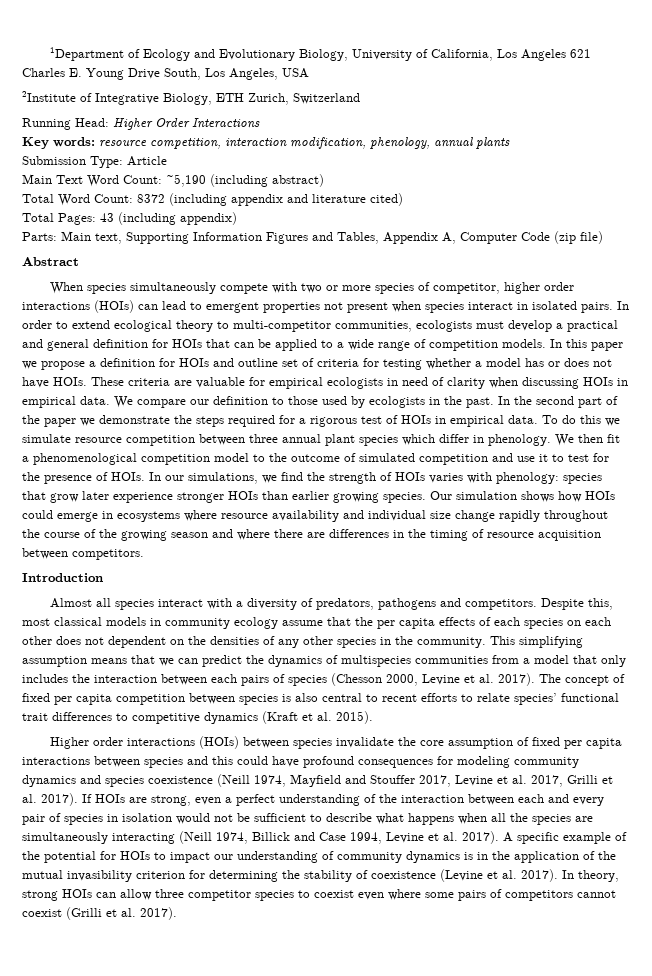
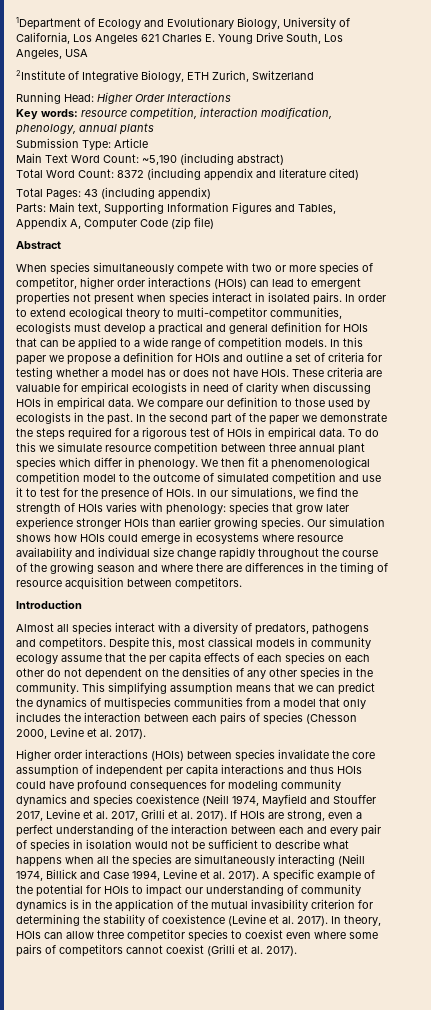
- In this paper we propose a definition for HOIs and outline set of criteria for testing whether a model has or does not have HOIs.
+ In this paper we propose a definition for HOIs and outline a set of criteria for testing whether a model has or does not have HOIs.
- Despite this, most classical models in community ecology assume that the per capita effects of each species on each other does not dependent on the densities of any other species in the community.
+ Despite this, most classical models in community ecology assume that the per capita effects of each species on each other do not dependent on the densities of any other species in the community.
- The concept of fixed per capita competition between species is also central to recent efforts to relate species’ functional trait differences to competitive dynamics (Kraft et al. 2015).
- Higher order interactions (HOIs) between species invalidate the core assumption of fixed per capita interactions between species and this could have profound consequences for modeling community dynamics and species coexistence (Neill 1974, Mayfield and Stouffer 2017, Levine et al. 2017, Grilli et al. 2017).
+ Higher order interactions (HOIs) between species invalidate the core assumption of independent per capita interactions and thus HOIs could have profound consequences for modeling community dynamics and species coexistence (Neill 1974, Mayfield and Stouffer 2017, Levine et al. 2017, Grilli et al. 2017).
- In theory, strong HOIs can allow three competitor species to coexist even where some pairs of competitors cannot coexist (Grilli et al. 2017).
+ In theory, HOIs can allow three competitor species to coexist even where some pairs of competitors cannot coexist (Grilli et al. 2017).

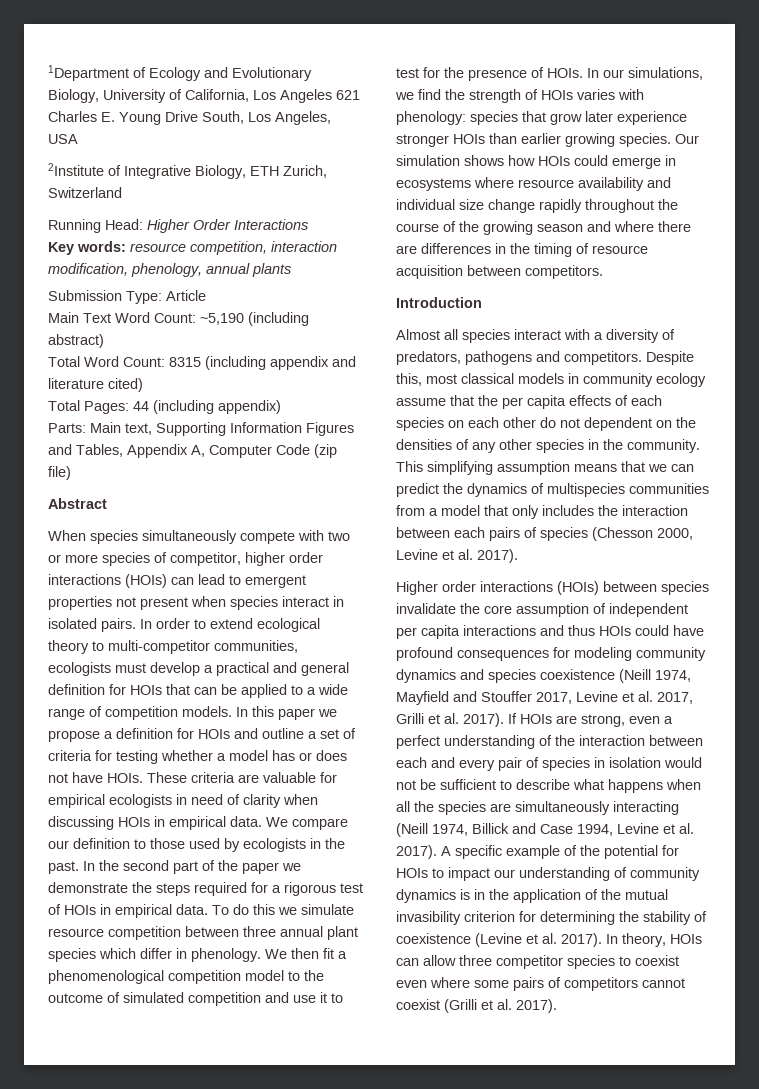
- Total Word Count: 8372 (including appendix and literature cited)
+ Total Word Count: 8315 (including appendix and literature cited)
- Total Pages: 43 (including appendix)
+ Total Pages: 44 (including appendix)

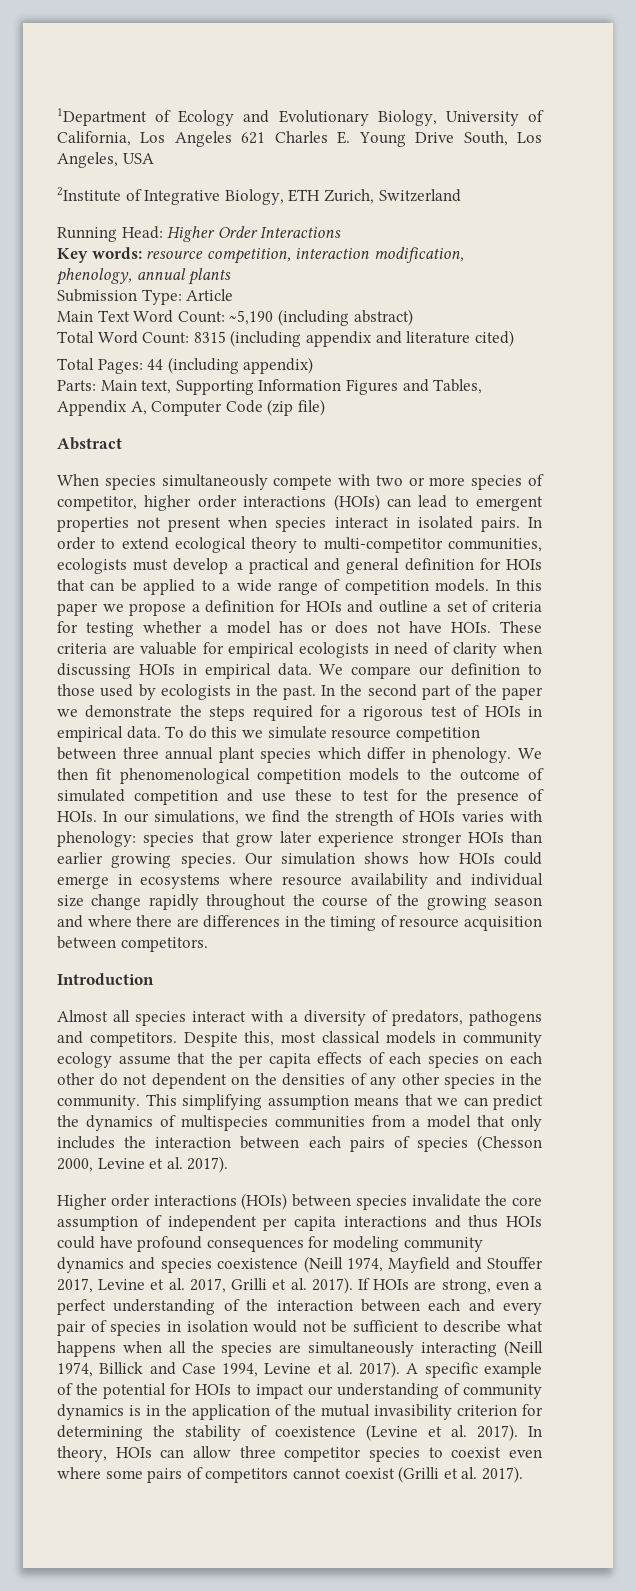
- We then fit a phenomenological competition model to the outcome of simulated competition and use it to test for the presence of HOIs.
+ We then fit phenomenological competition models to the outcome of simulated competition and use these to test for the presence of HOIs.

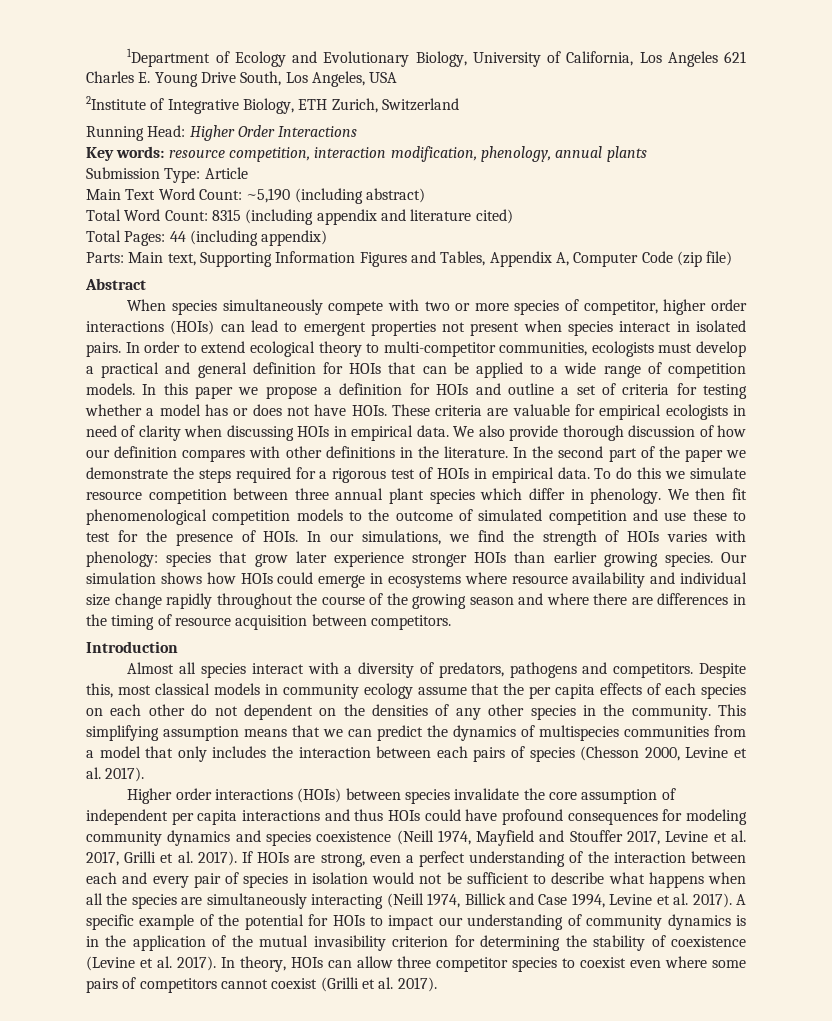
- We compare our definition to those used by ecologists in the past.
+ We also provide thorough discussion of how our definition compares with other definitions in the literature.

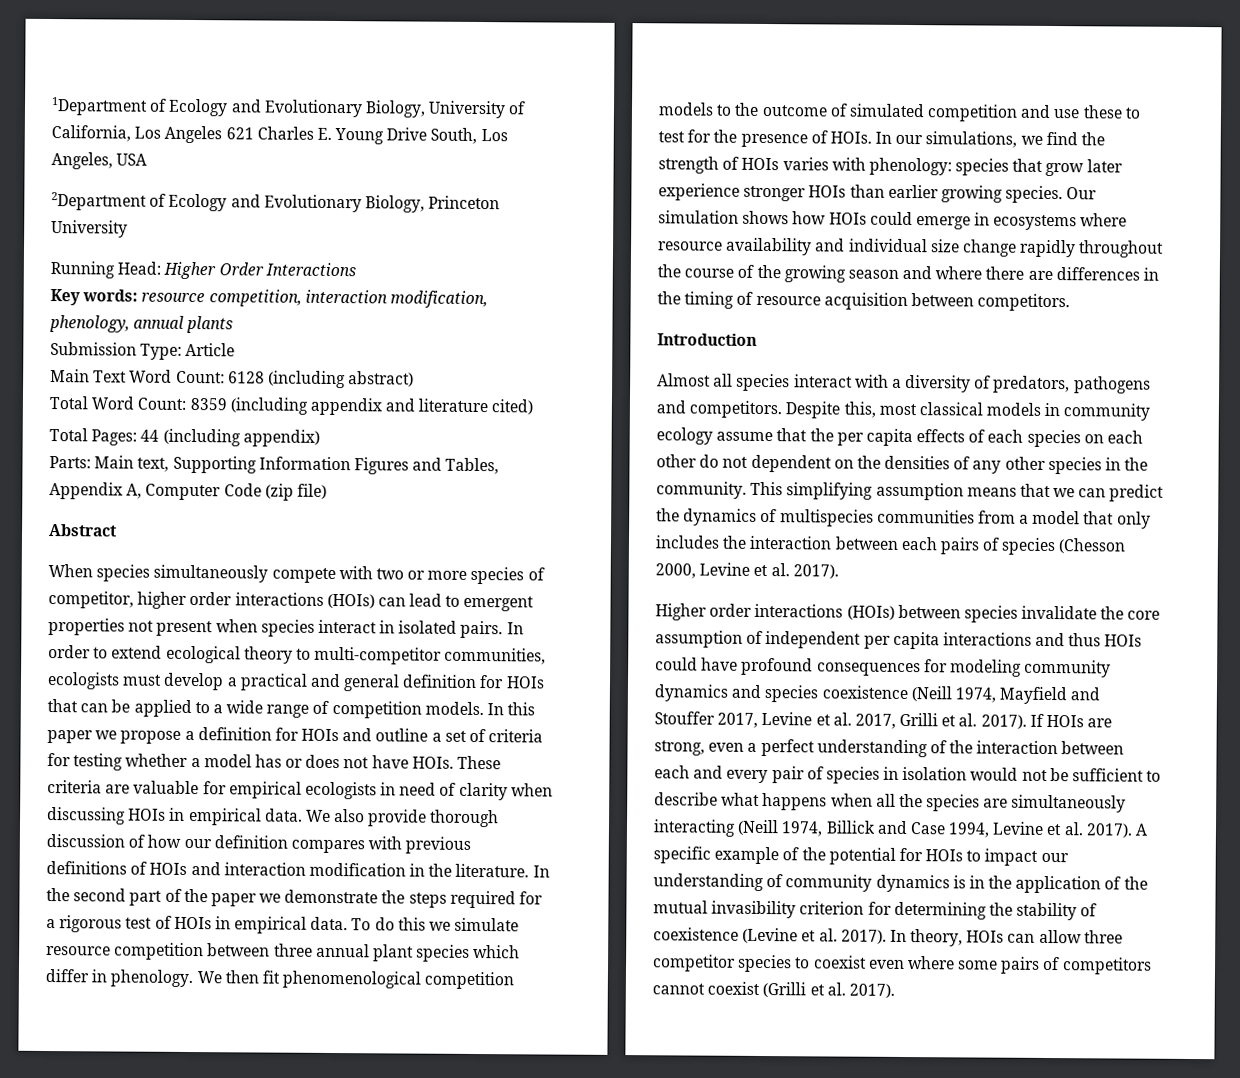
- 2Institute of Integrative Biology, ETH Zurich, Switzerland
+ 2Department of Ecology and Evolutionary Biology, Princeton University
- Main Text Word Count: ~5,190 (including abstract)
+ Main Text Word Count: 6128 (including abstract)
- Total Word Count: 8315 (including appendix and literature cited)
+ Total Word Count: 8359 (including appendix and literature cited)
- We also provide thorough discussion of how our definition compares with other definitions in the literature.
+ We also provide thorough discussion of how our definition compares with previous definitions of HOIs and interaction modification in the literature.

